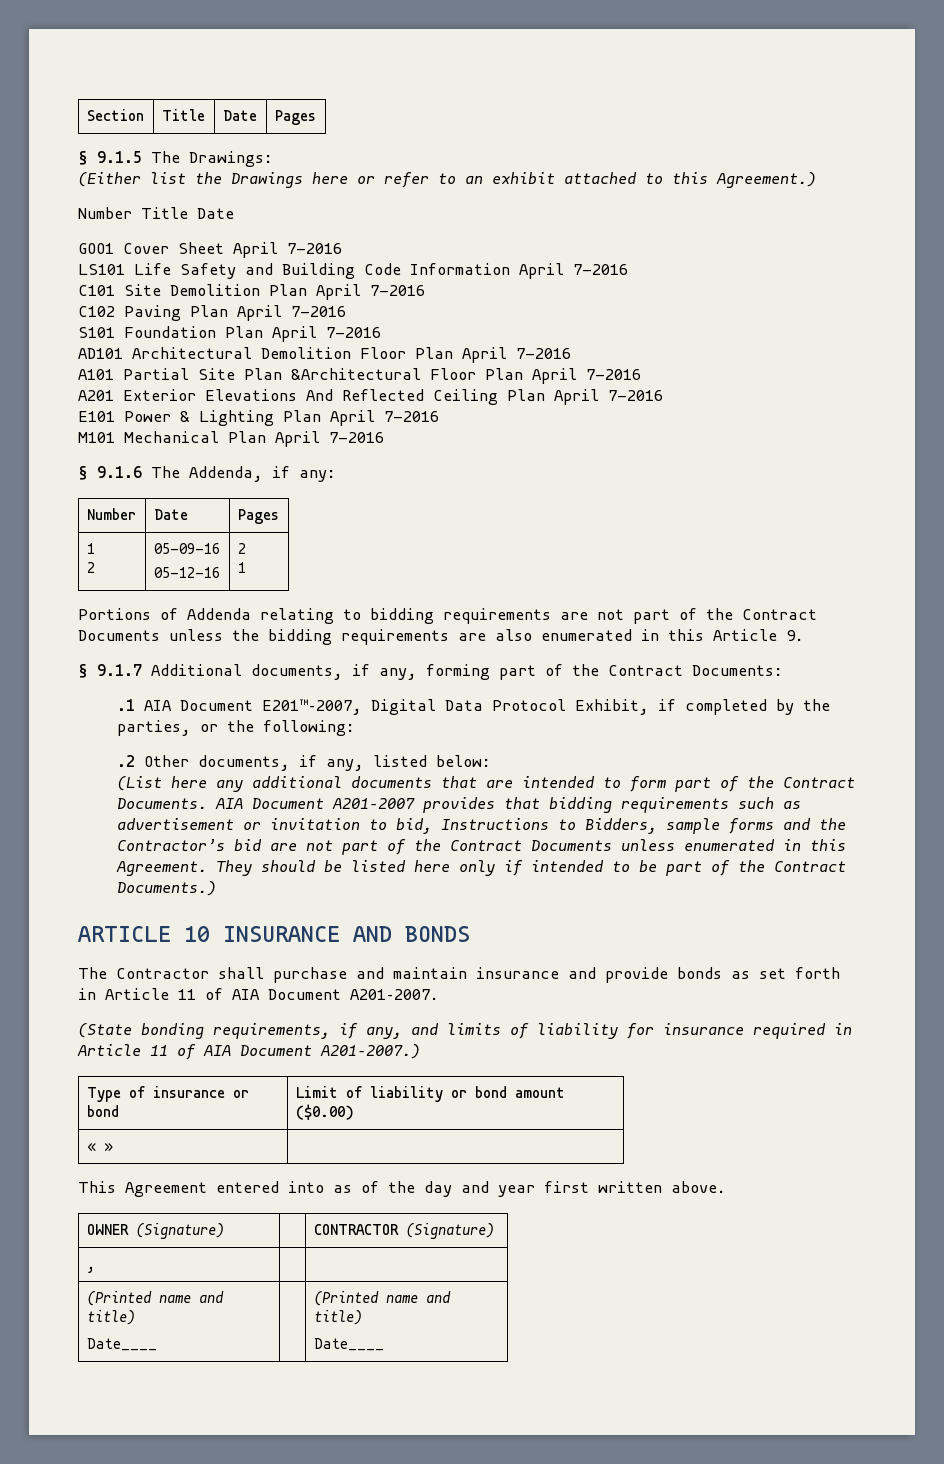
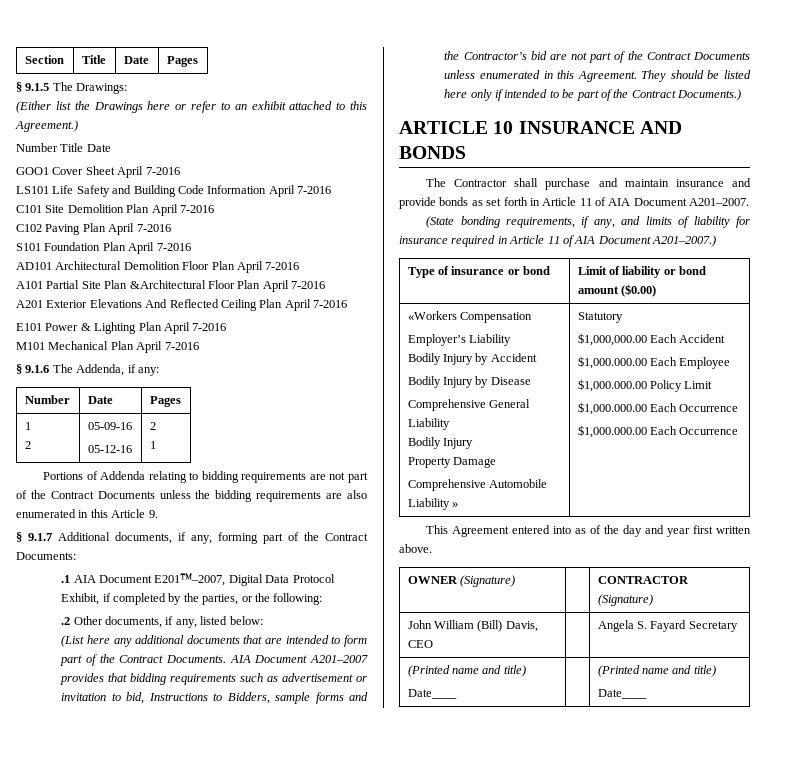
- « » |
+ «Workers Compensation
+ Employer’s Liability
+ Bodily Injury by Accident
+ Bodily Injury by Disease
+ Comprehensive General Liability
+ Bodily Injury
+ Property Damage
+ Comprehensive Automobile Liability » | Statutory
+ $1,000,000.00 Each Accident
+ $1,000.000.00 Each Employee
+ $1,000.000.00 Policy Limit
+ $1,000.000.00 Each Occurrence
+ $1,000.000.00 Each Occurrence
- , | |
+ John William (Bill) Davis, CEO | | Angela S. Fayard Secretary

